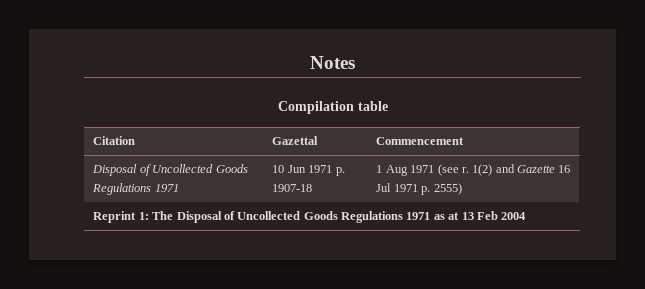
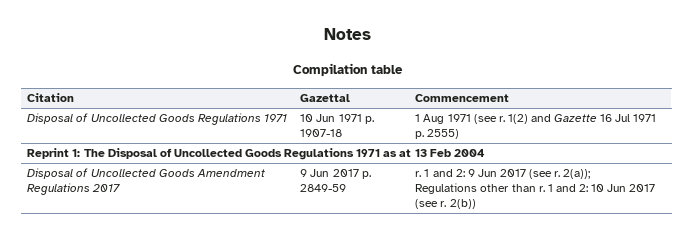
+ Disposal of Uncollected Goods Amendment Regulations 2017 | 9 Jun 2017 p. 2849-59 | r. 1 and 2: 9 Jun 2017 (see r. 2(a));
+ Regulations other than r. 1 and 2: 10 Jun 2017 (see r. 2(b))

